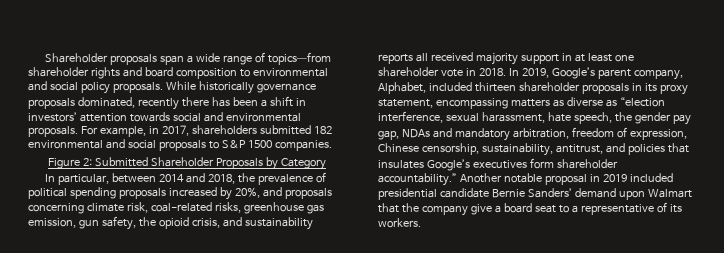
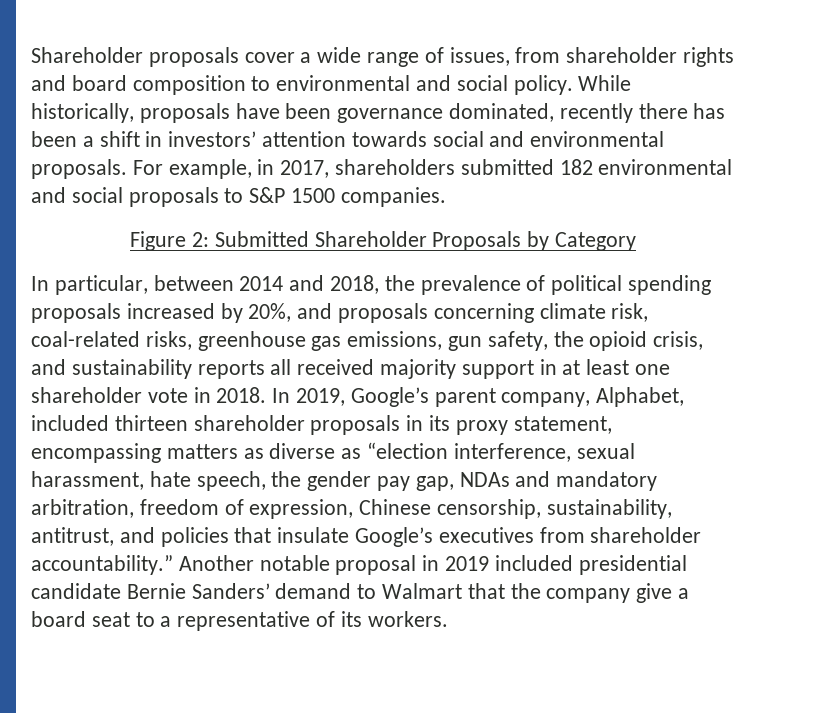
- Shareholder proposals span a wide range of topics—from shareholder rights and board composition to environmental and social policy proposals. While historically governance proposals dominated, recently there has been a shift in investors’ attention towards social and environmental proposals.
+ Shareholder proposals cover a wide range of issues, from shareholder rights and board composition to environmental and social policy. While historically, proposals have been governance dominated, recently there has been a shift in investors’ attention towards social and environmental proposals.
- In particular, between 2014 and 2018, the prevalence of political spending proposals increased by 20%, and proposals concerning climate risk, coal-related risks, greenhouse gas emission, gun safety, the opioid crisis, and sustainability reports all received majority support in at least one shareholder vote in 2018.
+ In particular, between 2014 and 2018, the prevalence of political spending proposals increased by 20%, and proposals concerning climate risk, coal-related risks, greenhouse gas emissions, gun safety, the opioid crisis, and sustainability reports all received majority support in at least one shareholder vote in 2018.
- In 2019, Google’s parent company, Alphabet, included thirteen shareholder proposals in its proxy statement, encompassing matters as diverse as “election interference, sexual harassment, hate speech, the gender pay gap, NDAs and mandatory arbitration, freedom of expression, Chinese censorship, sustainability, antitrust, and policies that insulates Google’s executives form shareholder accountability.”
+ In 2019, Google’s parent company, Alphabet, included thirteen shareholder proposals in its proxy statement, encompassing matters as diverse as “election interference, sexual harassment, hate speech, the gender pay gap, NDAs and mandatory arbitration, freedom of expression, Chinese censorship, sustainability, antitrust, and policies that insulate Google’s executives from shareholder accountability.”
- Another notable proposal in 2019 included presidential candidate Bernie Sanders’ demand upon Walmart that the company give a board seat to a representative of its workers.
+ Another notable proposal in 2019 included presidential candidate Bernie Sanders’ demand to Walmart that the company give a board seat to a representative of its workers.

